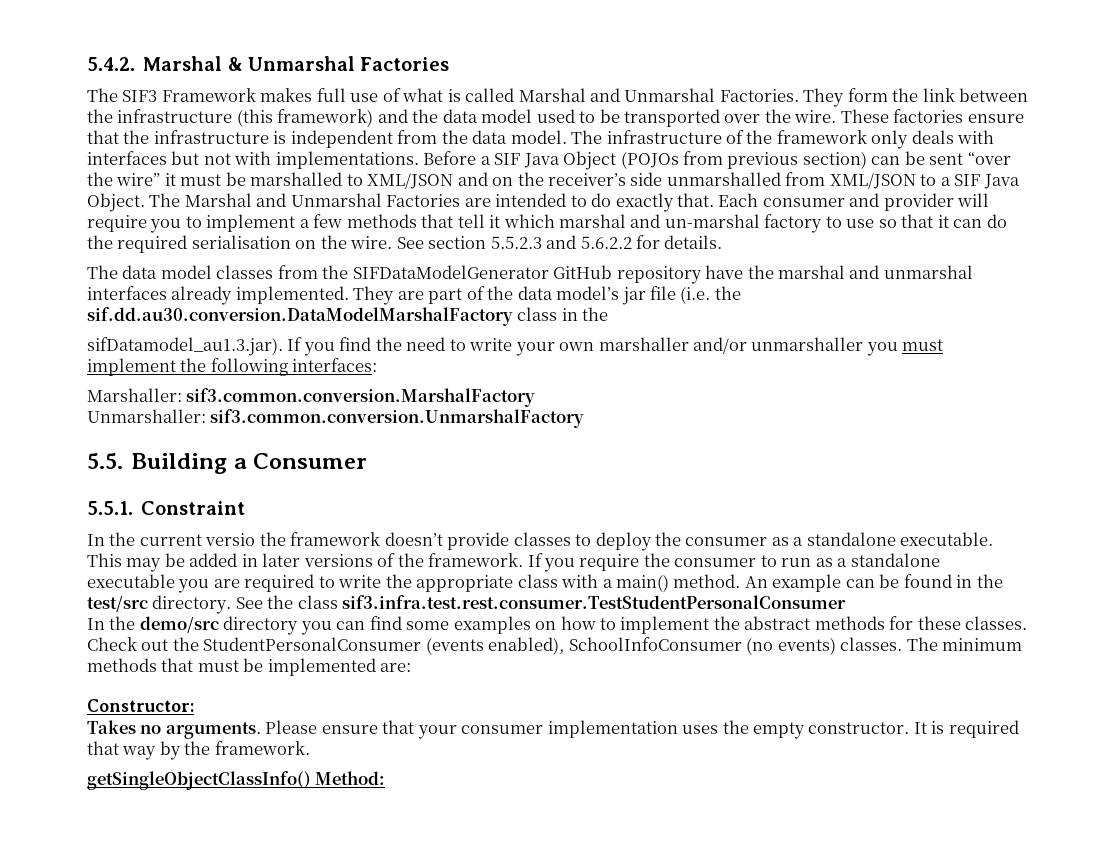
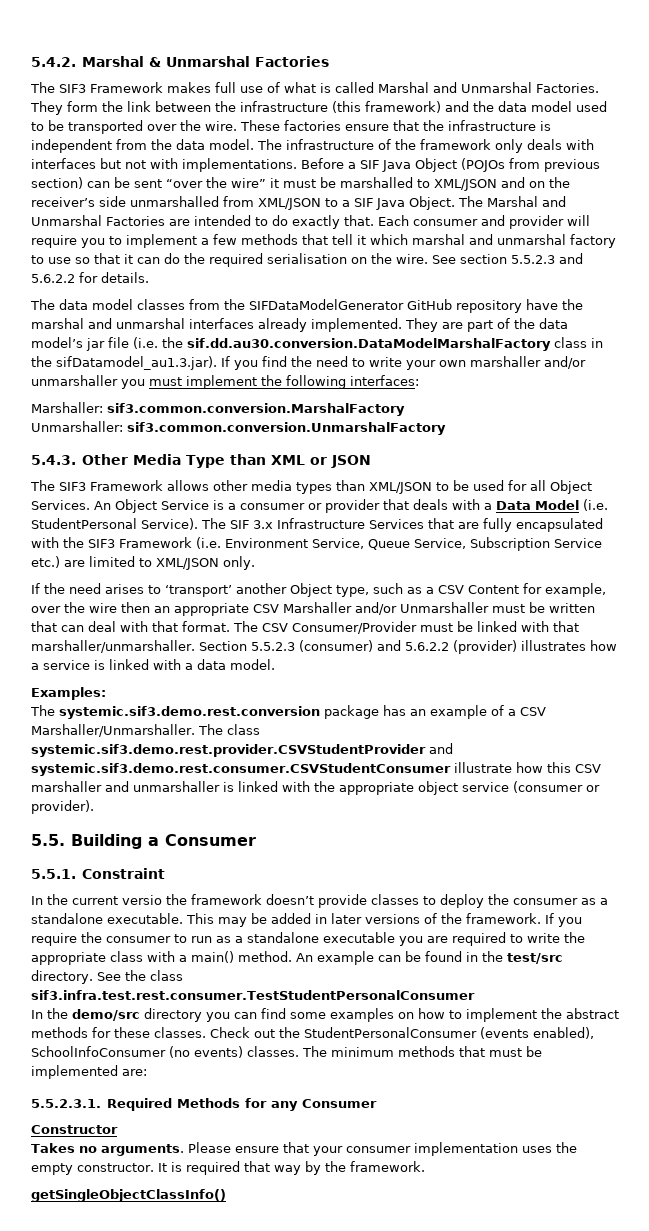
- Each consumer and provider will require you to implement a few methods that tell it which marshal and un-marshal factory to use so that it can do the required serialisation on the wire.
+ Each consumer and provider will require you to implement a few methods that tell it which marshal and unmarshal factory to use so that it can do the required serialisation on the wire.
- They are part of the data model’s jar file (i.e. the sif.dd.au30.conversion.DataModelMarshalFactory class in the
- sifDatamodel_au1.3.jar). If you find the need to write your own marshaller and/or unmarshaller you must implement the following interfaces:
+ They are part of the data model’s jar file (i.e. the sif.dd.au30.conversion.DataModelMarshalFactory class in the sifDatamodel_au1.3.jar). If you find the need to write your own marshaller and/or unmarshaller you must implement the following interfaces:
+ 5.4.3. Other Media Type than XML or JSON
+ The SIF3 Framework allows other media types than XML/JSON to be used for all Object Services. An Object Service is a consumer or provider that deals with a Data Model (i.e. StudentPersonal Service). The SIF 3.x Infrastructure Services that are fully encapsulated with the SIF3 Framework (i.e. Environment Service, Queue Service, Subscription Service etc.) are limited to XML/JSON only.
+ If the need arises to ‘transport’ another Object type, such as a CSV Content for example, over the wire then an appropriate CSV Marshaller and/or Unmarshaller must be written that can deal with that format. The CSV Consumer/Provider must be linked with that marshaller/unmarshaller. Section 5.5.2.3 (consumer) and 5.6.2.2 (provider) illustrates how a service is linked with a data model.
+ Examples:
+ The systemic.sif3.demo.rest.conversion package has an example of a CSV Marshaller/Unmarshaller. The class systemic.sif3.demo.rest.provider.CSVStudentProvider and systemic.sif3.demo.rest.consumer.CSVStudentConsumer illustrate how this CSV marshaller and unmarshaller is linked with the appropriate object service (consumer or provider).
- Constructor:
+ 5.5.2.3.1. Required Methods for any Consumer
+ Constructor
- getSingleObjectClassInfo() Method:
+ getSingleObjectClassInfo()

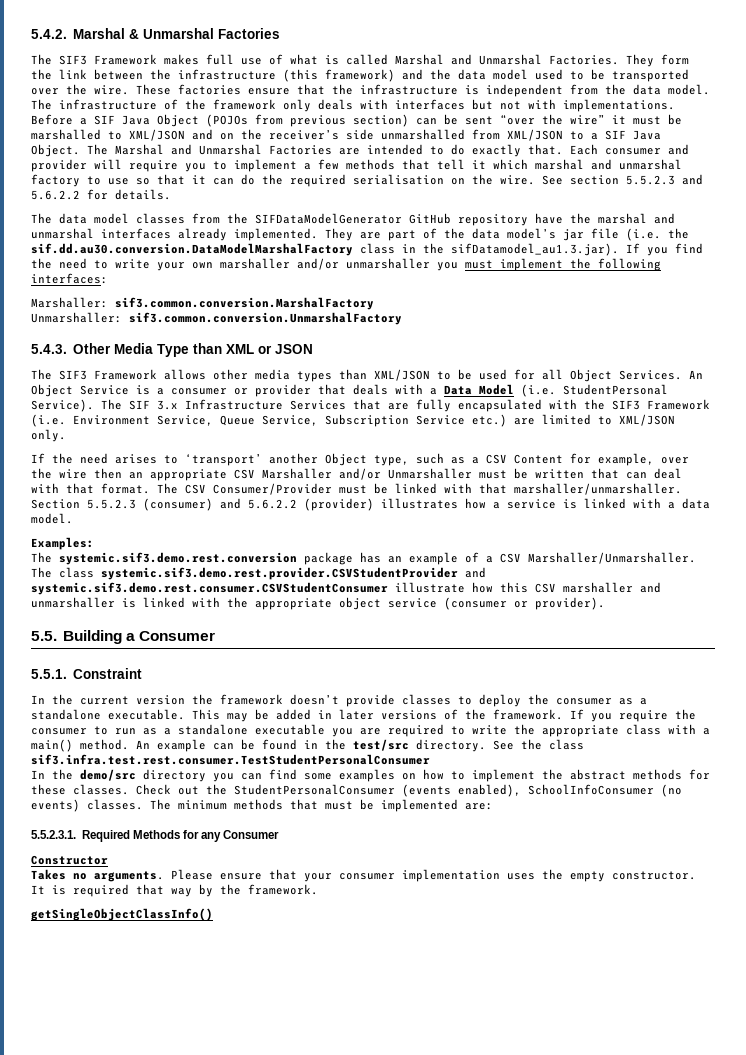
- In the current versio the framework doesn’t provide classes to deploy the consumer as a standalone executable.
+ In the current version the framework doesn’t provide classes to deploy the consumer as a standalone executable.

